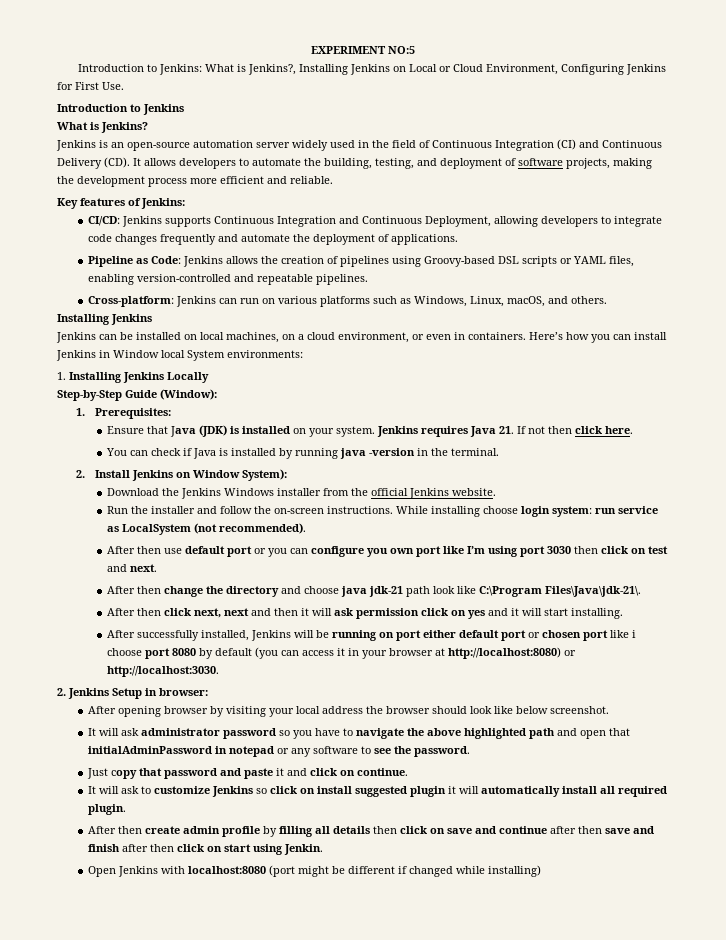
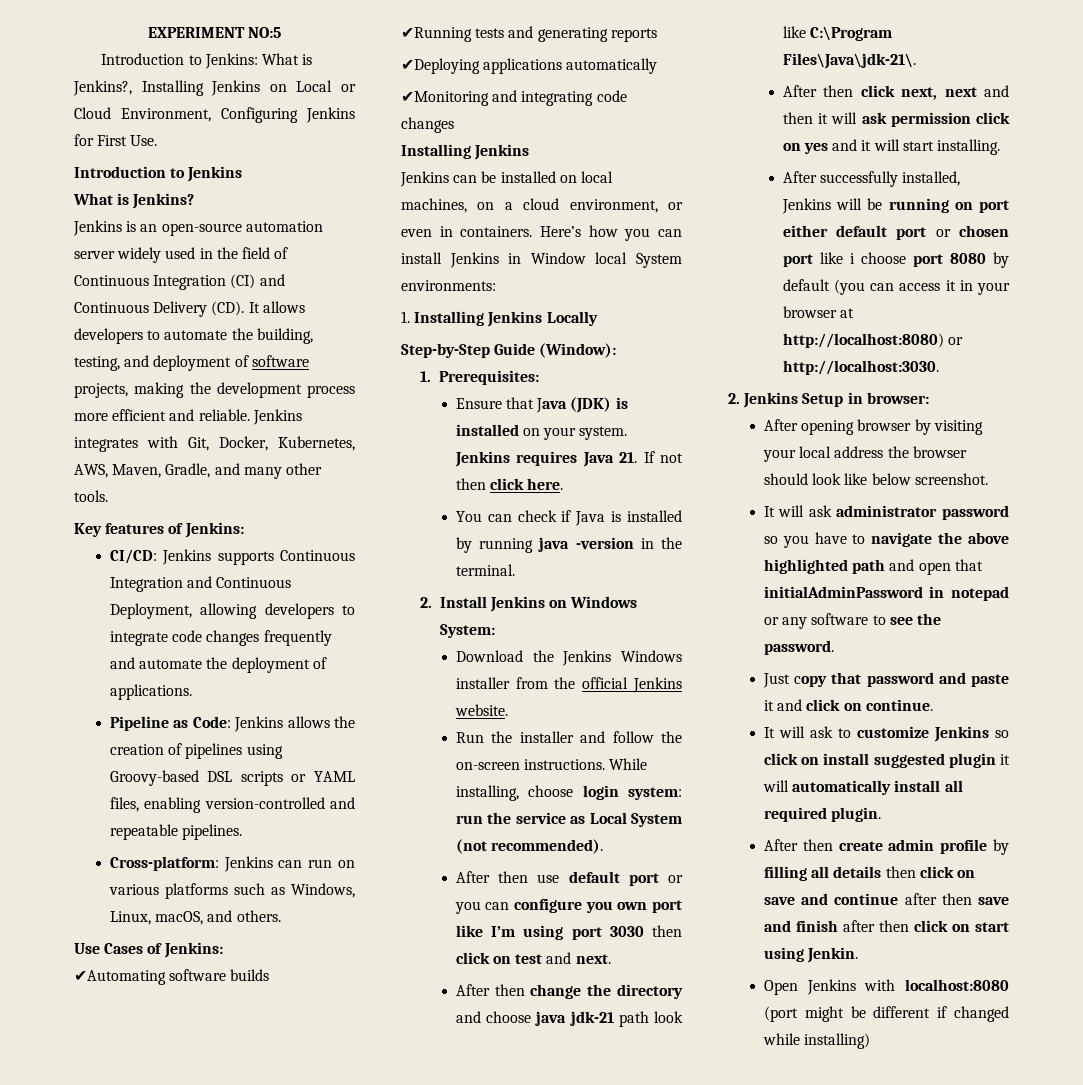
+ Jenkins integrates with Git, Docker, Kubernetes, AWS, Maven, Gradle, and many other tools.
+ Use Cases of Jenkins:
+ ✔Automating software builds
+ ✔Running tests and generating reports
+ ✔Deploying applications automatically
+ ✔Monitoring and integrating code changes
- 2. Install Jenkins on Window System):
+ 2. Install Jenkins on Windows System:
- While installing choose login system: run service as LocalSystem (not recommended).
+ While installing, choose login system: run the service as Local System (not recommended).

